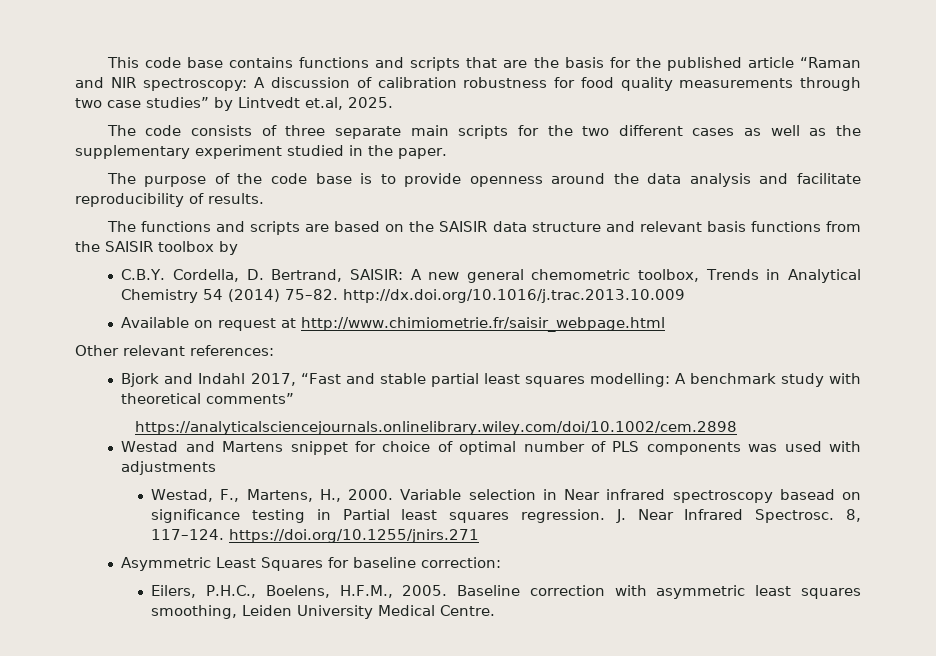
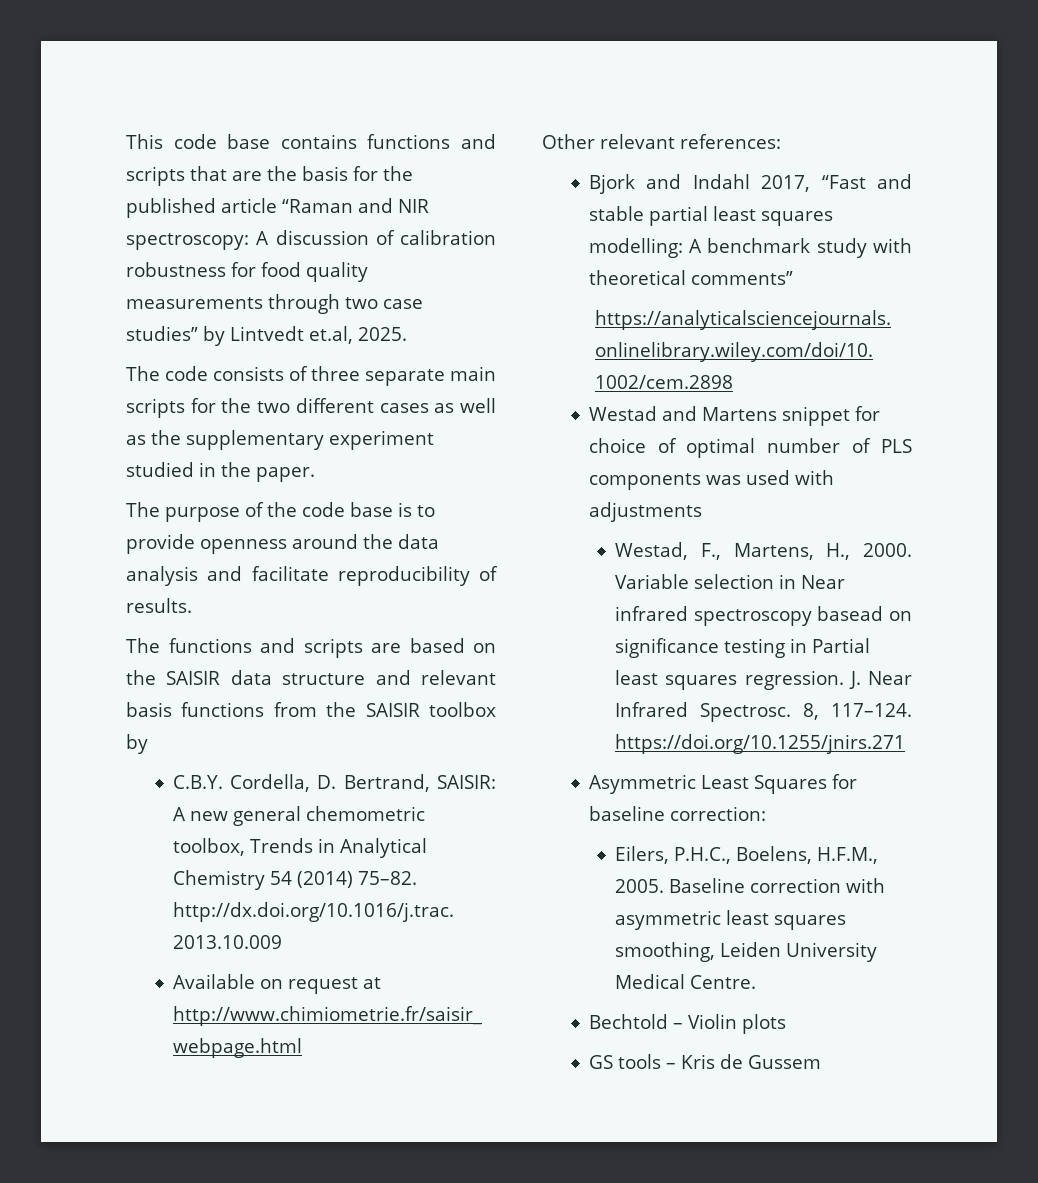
+ Bechtold – Violin plots
+ GS tools – Kris de Gussem

